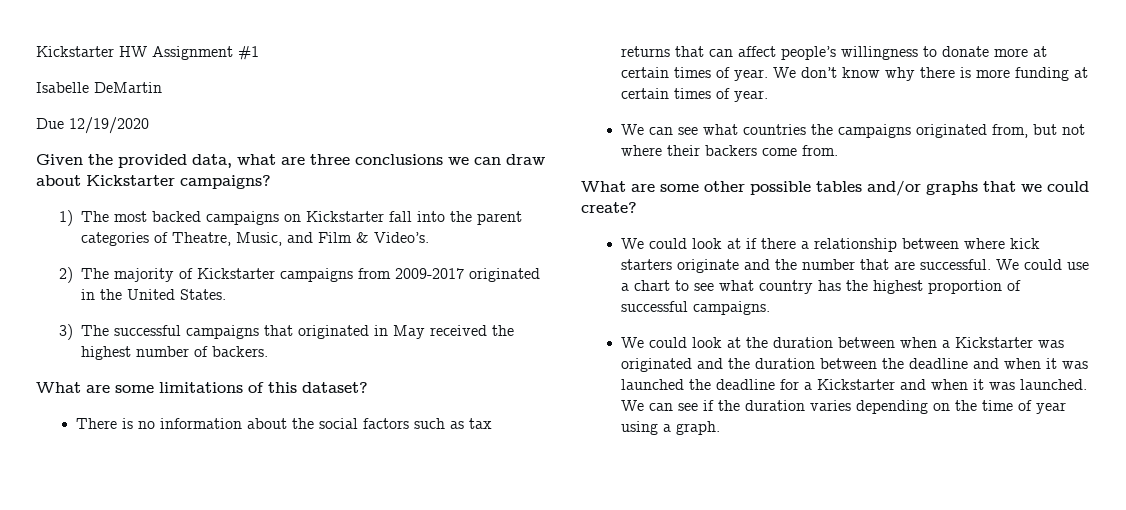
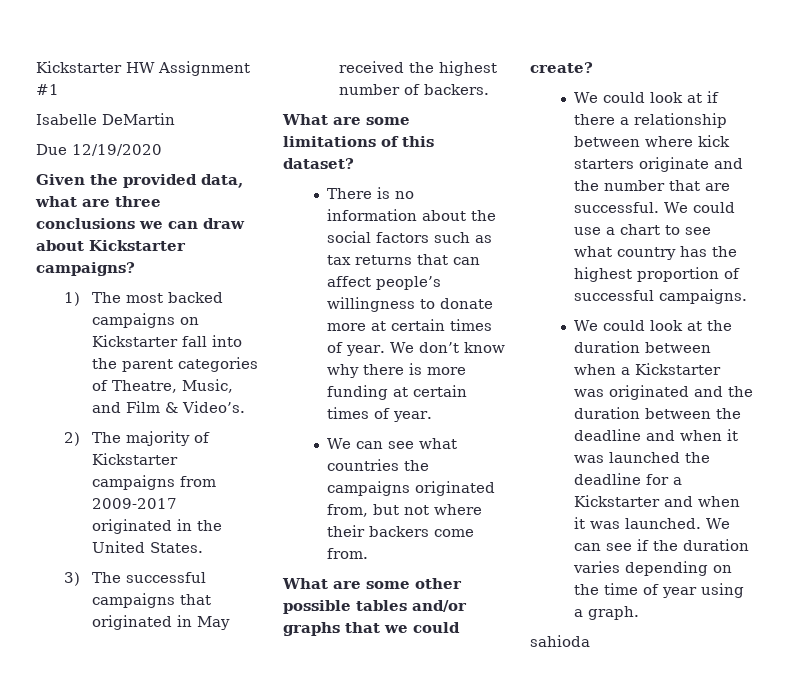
+ sahioda

